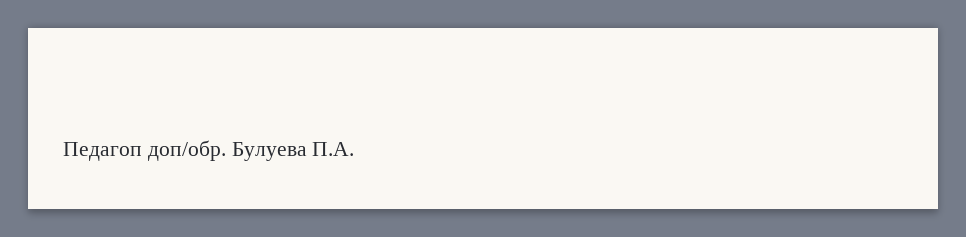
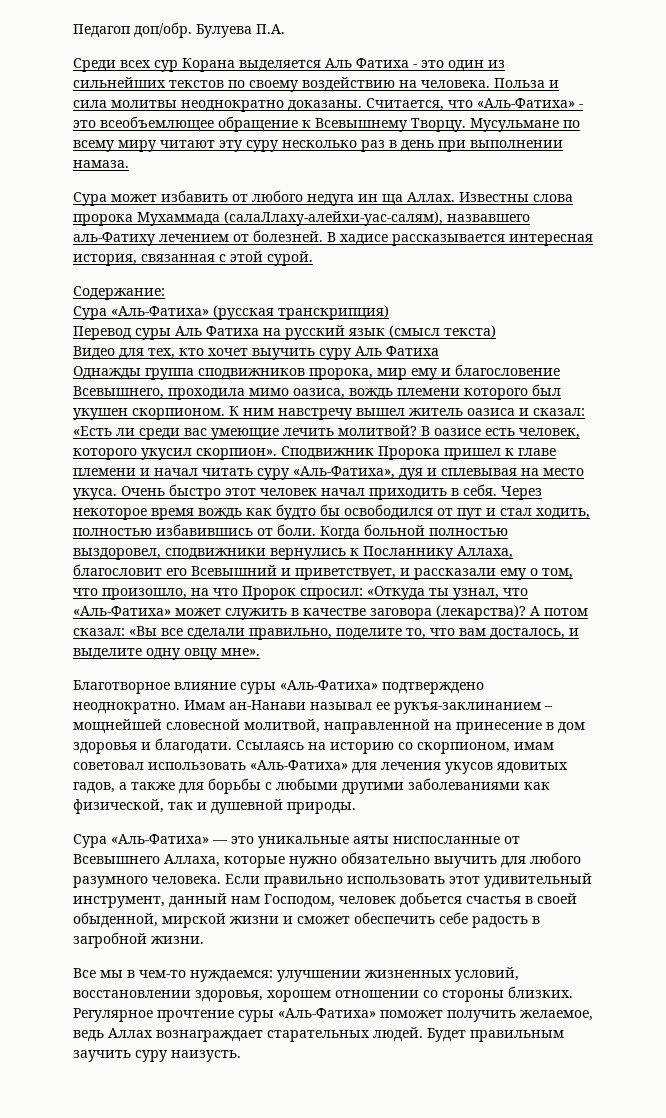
+ Среди всех сур Корана выделяется Аль Фатиха - это один из сильнейших текстов по своему воздействию на человека. Польза и сила молитвы неоднократно доказаны. Считается, что «Аль-Фатиха» - это всеобъемлющее обращение к Всевышнему Творцу. Мусульмане по всему миру читают эту суру несколько раз в день при выполнении намаза.
+ Сура может избавить от любого недуга ин ща Аллах. Известны слова пророка Мухаммада (салаЛлаху-алейхи-уас-салям), назвавшего аль-Фатиху лечением от болезней. В хадисе рассказывается интересная история, связанная с этой сурой.
+ Содержание:
+ Сура «Аль-Фатиха» (русская транскрипция)
+ Перевод суры Аль Фатиха на русский язык (смысл текста)
+ Видео для тех, кто хочет выучить суру Аль Фатиха
+ Однажды группа сподвижников пророка, мир ему и благословение Всевышнего, проходила мимо оазиса, вождь племени которого был укушен скорпионом. К ним навстречу вышел житель оазиса и сказал: «Есть ли среди вас умеющие лечить молитвой? В оазисе есть человек, которого укусил скорпион». Сподвижник Пророка пришел к главе племени и начал читать суру «Аль-Фатиха», дуя и сплевывая на место укуса. Очень быстро этот человек начал приходить в себя. Через некоторое время вождь как будто бы освободился от пут и стал ходить, полностью избавившись от боли. Когда больной полностью выздоровел, сподвижники вернулись к Посланнику Аллаха, благословит его Всевышний и приветствует, и рассказали ему о том, что произошло, на что Пророк спросил: «Откуда ты узнал, что «Аль-Фатиха» может служить в качестве заговора (лекарства)? А потом сказал: «Вы все сделали правильно, поделите то, что вам досталось, и выделите одну овцу мне».
+ Благотворное влияние суры «Аль-Фатиха» подтверждено неоднократно. Имам ан-Нанави называл ее рукъя-заклинанием – мощнейшей словесной молитвой, направленной на принесение в дом здоровья и благодати. Ссылаясь на историю со скорпионом, имам советовал использовать «Аль-Фатиха» для лечения укусов ядовитых гадов, а также для борьбы с любыми другими заболеваниями как физической, так и душевной природы.
+ Сура «Аль-Фатиха» — это уникальные аяты ниспосланные от Всевышнего Аллаха, которые нужно обязательно выучить для любого разумного человека. Если правильно использовать этот удивительный инструмент, данный нам Господом, человек добьется счастья в своей обыденной, мирской жизни и сможет обеспечить себе радость в загробной жизни.
+ Все мы в чем-то нуждаемся: улучшении жизненных условий, восстановлении здоровья, хорошем отношении со стороны близких. Регулярное прочтение суры «Аль-Фатиха» поможет получить желаемое, ведь Аллах вознаграждает старательных людей. Будет правильным заучить суру наизусть.

